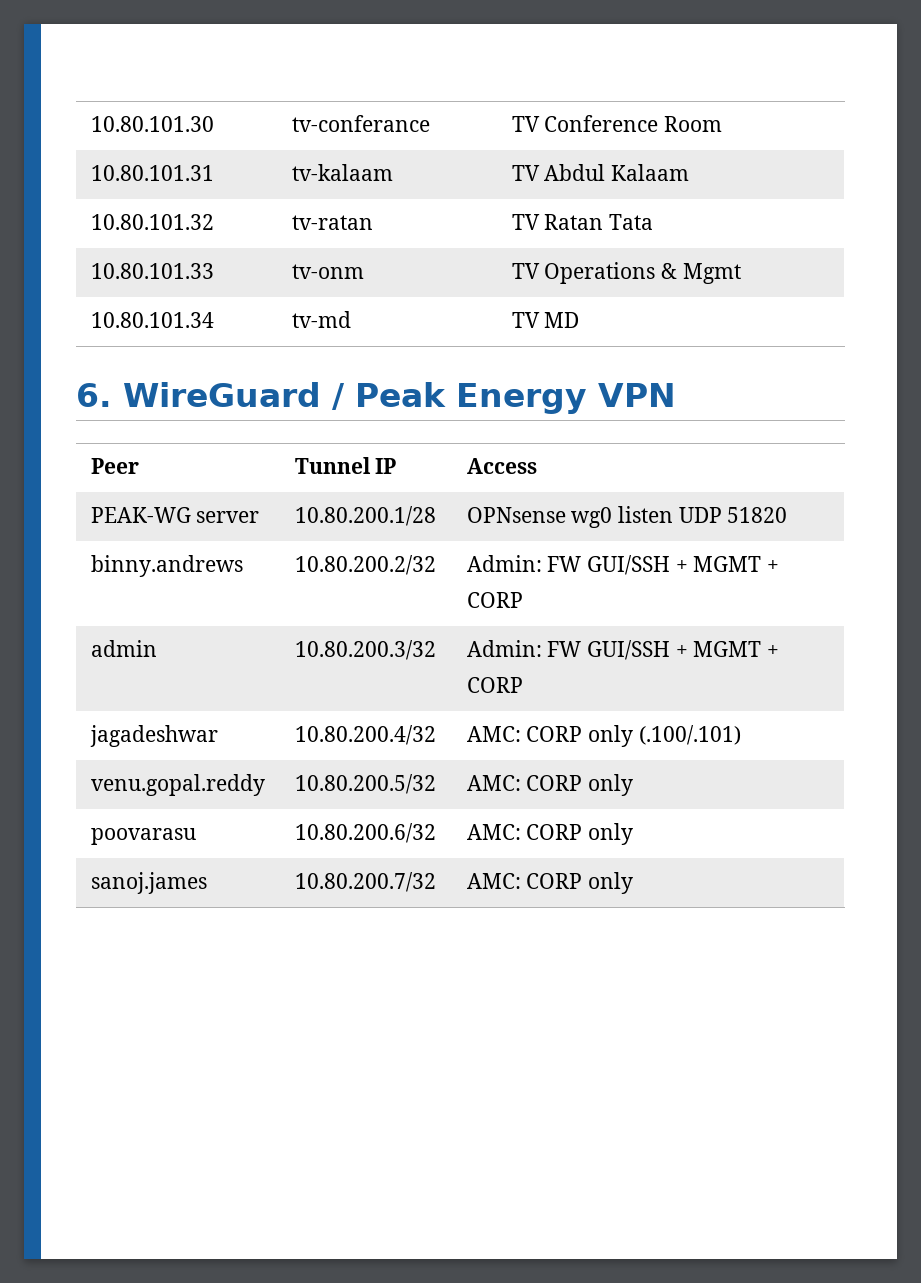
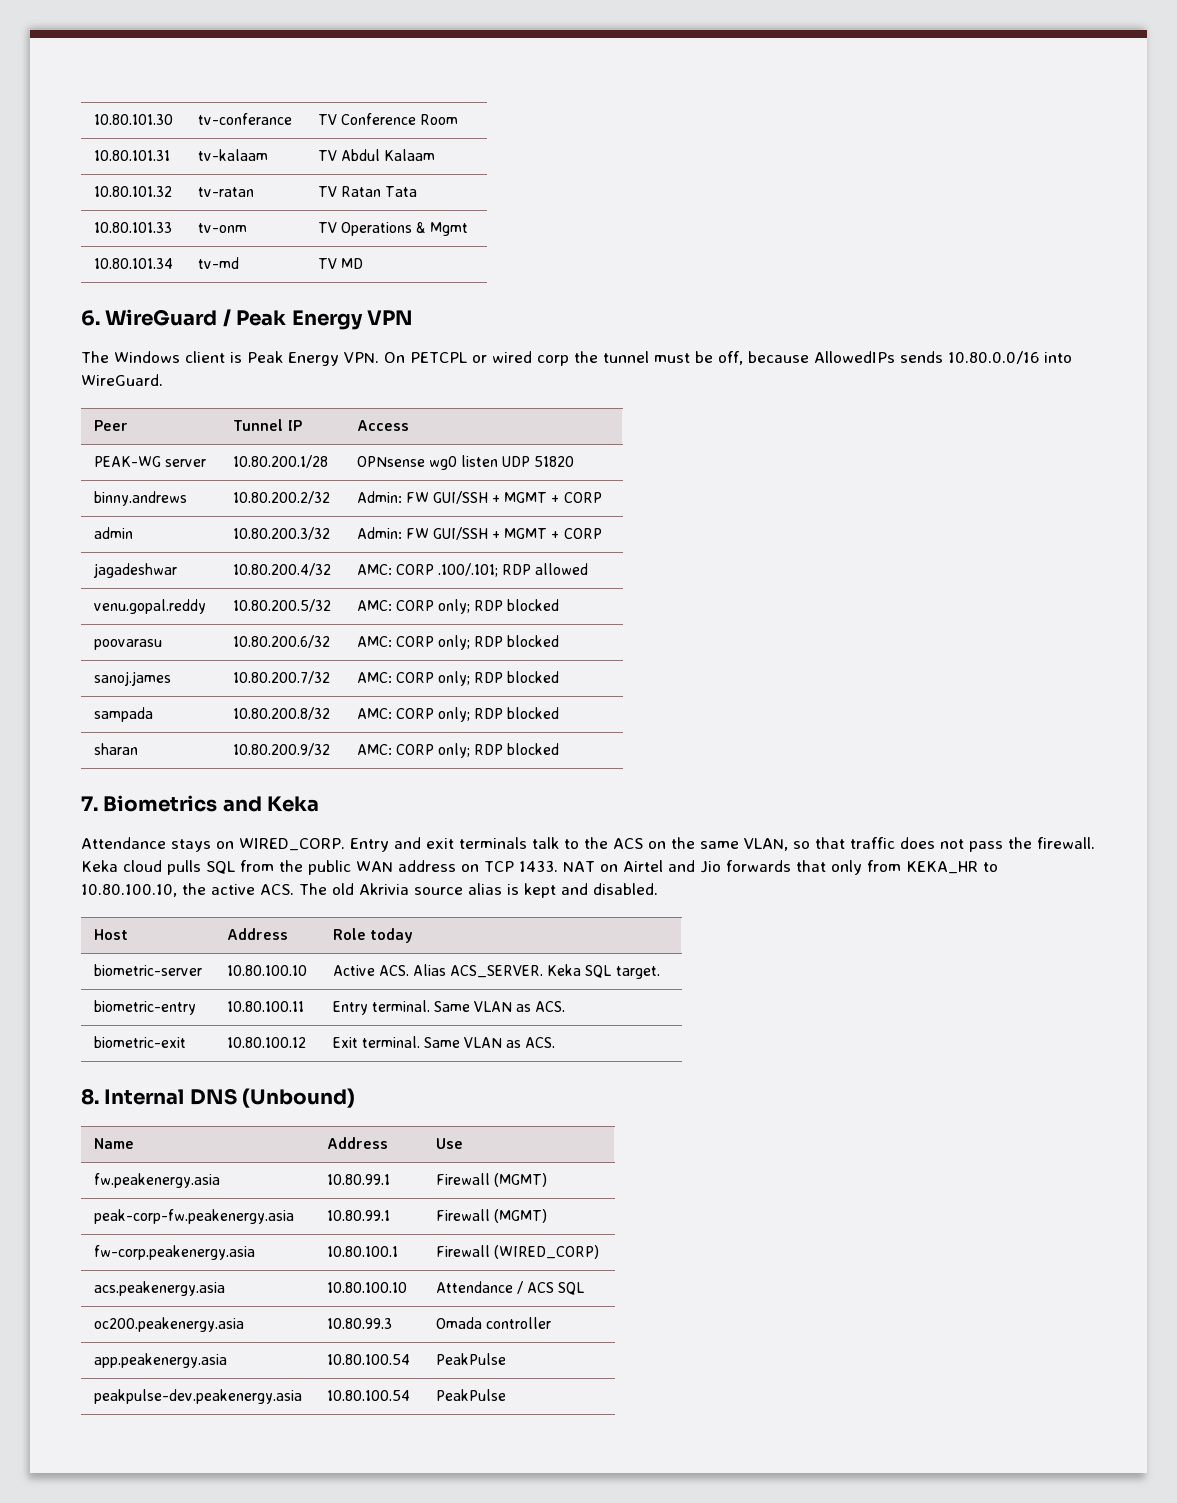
+ The Windows client is Peak Energy VPN. On PETCPL or wired corp the tunnel must be off, because AllowedIPs sends 10.80.0.0/16 into WireGuard.
- jagadeshwar | 10.80.200.4/32 | AMC: CORP only (.100/.101)
+ jagadeshwar | 10.80.200.4/32 | AMC: CORP .100/.101; RDP allowed
- venu.gopal.reddy | 10.80.200.5/32 | AMC: CORP only
+ venu.gopal.reddy | 10.80.200.5/32 | AMC: CORP only; RDP blocked
- poovarasu | 10.80.200.6/32 | AMC: CORP only
+ poovarasu | 10.80.200.6/32 | AMC: CORP only; RDP blocked
- sanoj.james | 10.80.200.7/32 | AMC: CORP only
+ sanoj.james | 10.80.200.7/32 | AMC: CORP only; RDP blocked
+ sampada | 10.80.200.8/32 | AMC: CORP only; RDP blocked
+ sharan | 10.80.200.9/32 | AMC: CORP only; RDP blocked
+ 7. Biometrics and Keka
+ Attendance stays on WIRED_CORP. Entry and exit terminals talk to the ACS on the same VLAN, so that traffic does not pass the firewall. Keka cloud pulls SQL from the public WAN address on TCP 1433. NAT on Airtel and Jio forwards that only from KEKA_HR to 10.80.100.10, the active ACS. The old Akrivia source alias is kept and disabled.
+ Host | Address | Role today
+ biometric-server | 10.80.100.10 | Active ACS. Alias ACS_SERVER. Keka SQL target.
+ biometric-entry | 10.80.100.11 | Entry terminal. Same VLAN as ACS.
+ biometric-exit | 10.80.100.12 | Exit terminal. Same VLAN as ACS.
+ 8. Internal DNS (Unbound)
+ Name | Address | Use
+ fw.peakenergy.asia | 10.80.99.1 | Firewall (MGMT)
+ peak-corp-fw.peakenergy.asia | 10.80.99.1 | Firewall (MGMT)
+ fw-corp.peakenergy.asia | 10.80.100.1 | Firewall (WIRED_CORP)
+ acs.peakenergy.asia | 10.80.100.10 | Attendance / ACS SQL
+ oc200.peakenergy.asia | 10.80.99.3 | Omada controller
+ app.peakenergy.asia | 10.80.100.54 | PeakPulse
+ peakpulse-dev.peakenergy.asia | 10.80.100.54 | PeakPulse

